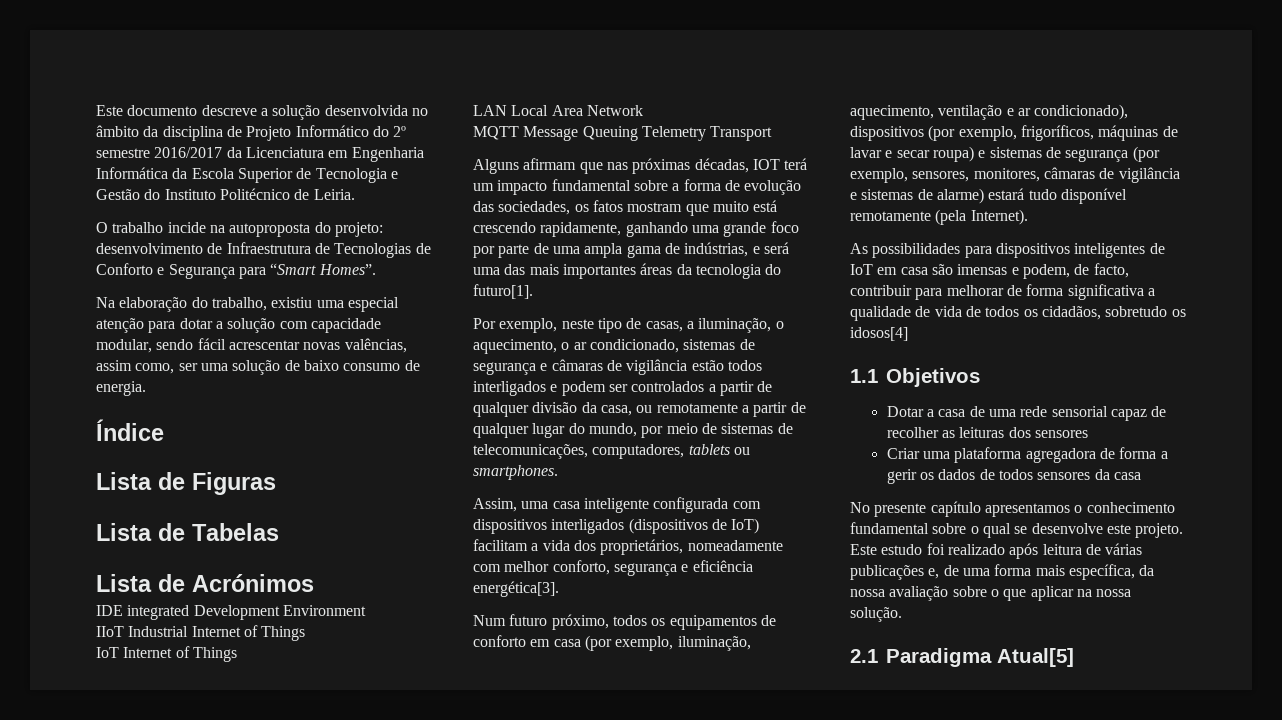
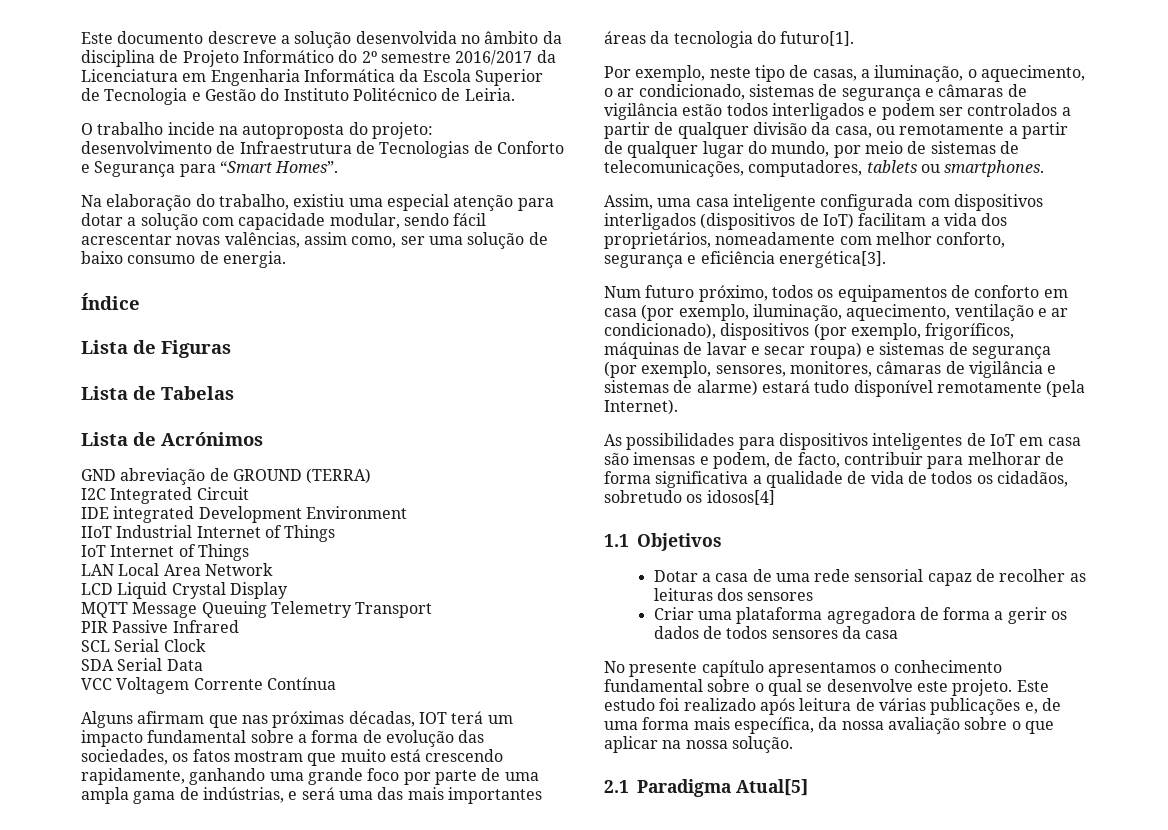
+ GND abreviação de GROUND (TERRA)
+ I2C Integrated Circuit
+ LCD Liquid Crystal Display
+ PIR Passive Infrared
+ SCL Serial Clock
+ SDA Serial Data
+ VCC Voltagem Corrente Contínua

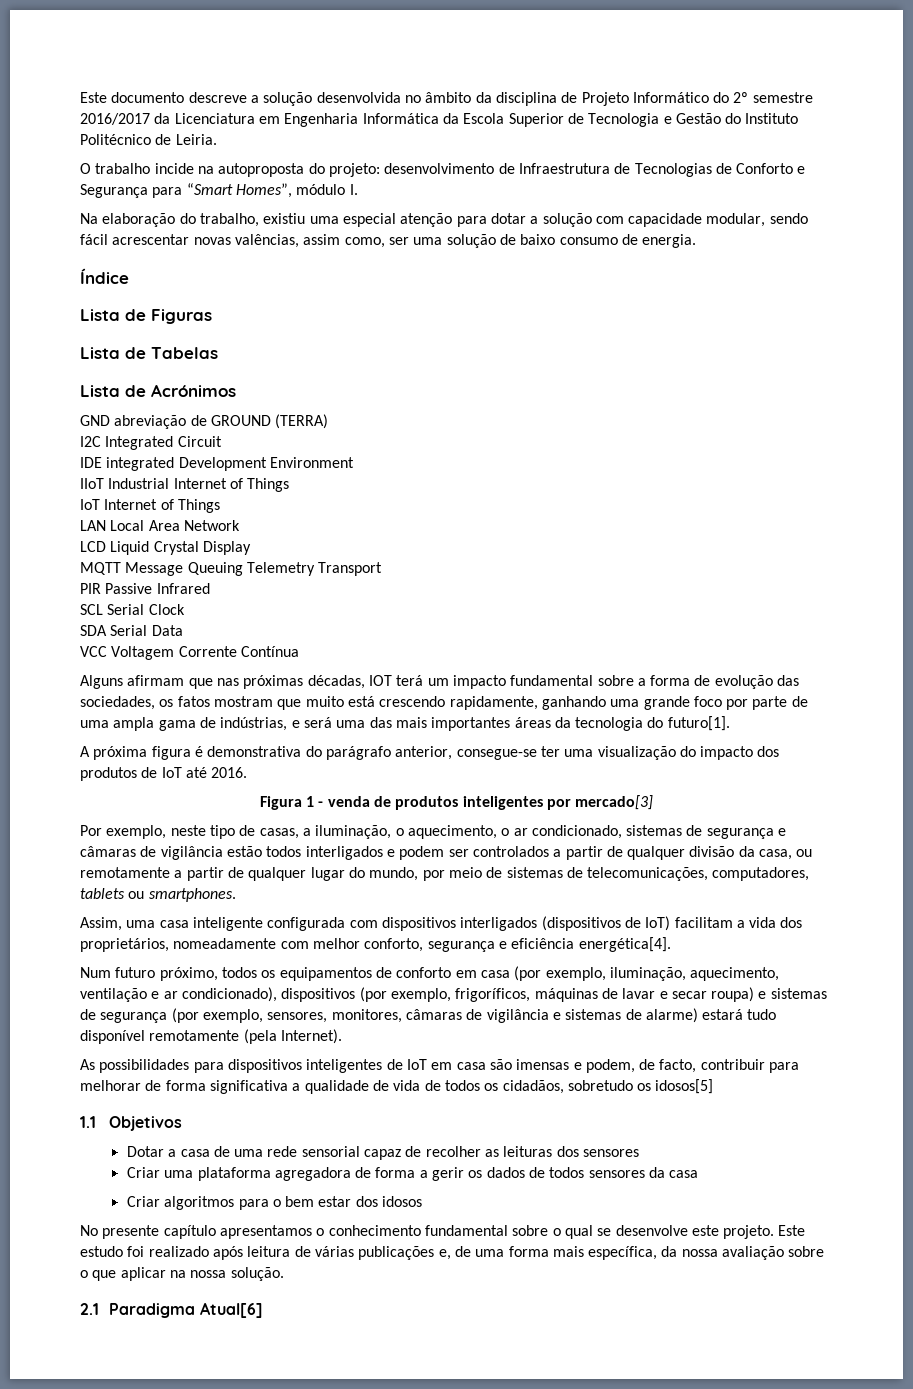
- O trabalho incide na autoproposta do projeto: desenvolvimento de Infraestrutura de Tecnologias de Conforto e Segurança para “Smart Homes”.
+ O trabalho incide na autoproposta do projeto: desenvolvimento de Infraestrutura de Tecnologias de Conforto e Segurança para “Smart Homes”, módulo I.
+ A próxima figura é demonstrativa do parágrafo anterior, consegue-se ter uma visualização do impacto dos produtos de IoT até 2016.
+ Figura 1 - venda de produtos inteligentes por mercado[3]
- Assim, uma casa inteligente configurada com dispositivos interligados (dispositivos de IoT) facilitam a vida dos proprietários, nomeadamente com melhor conforto, segurança e eficiência energética[3].
+ Assim, uma casa inteligente configurada com dispositivos interligados (dispositivos de IoT) facilitam a vida dos proprietários, nomeadamente com melhor conforto, segurança e eficiência energética[4].
- As possibilidades para dispositivos inteligentes de IoT em casa são imensas e podem, de facto, contribuir para melhorar de forma significativa a qualidade de vida de todos os cidadãos, sobretudo os idosos[4]
+ As possibilidades para dispositivos inteligentes de IoT em casa são imensas e podem, de facto, contribuir para melhorar de forma significativa a qualidade de vida de todos os cidadãos, sobretudo os idosos[5]
+ Criar algoritmos para o bem estar dos idosos
- 2.1 Paradigma Atual[5]
+ 2.1 Paradigma Atual[6]

